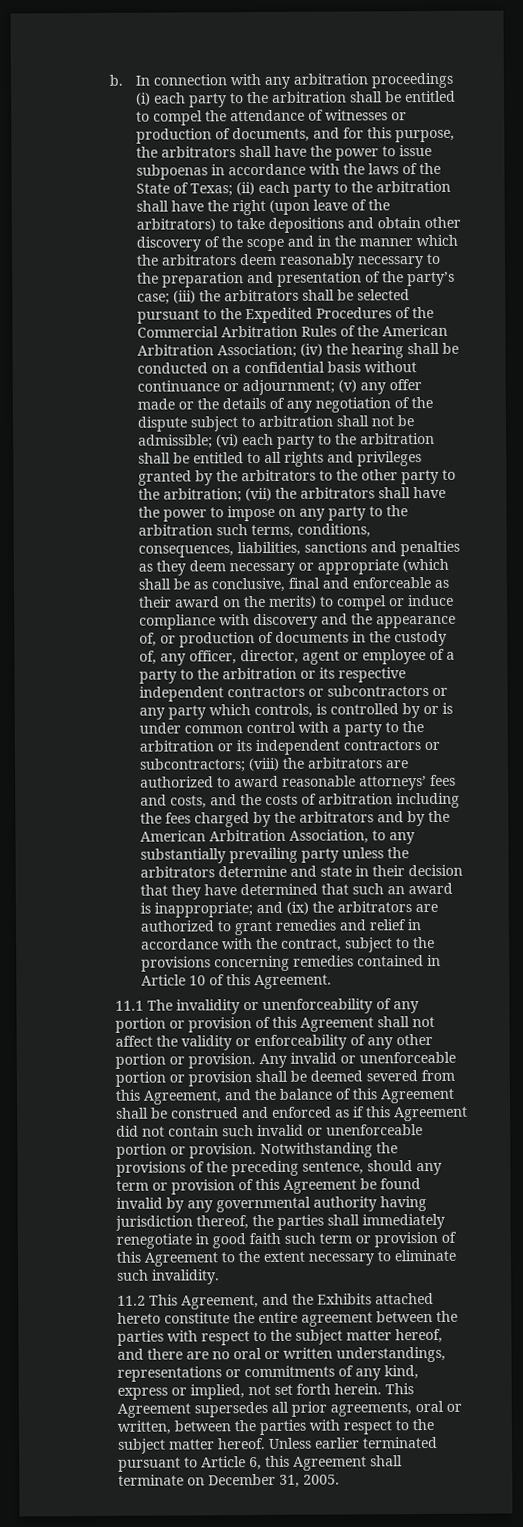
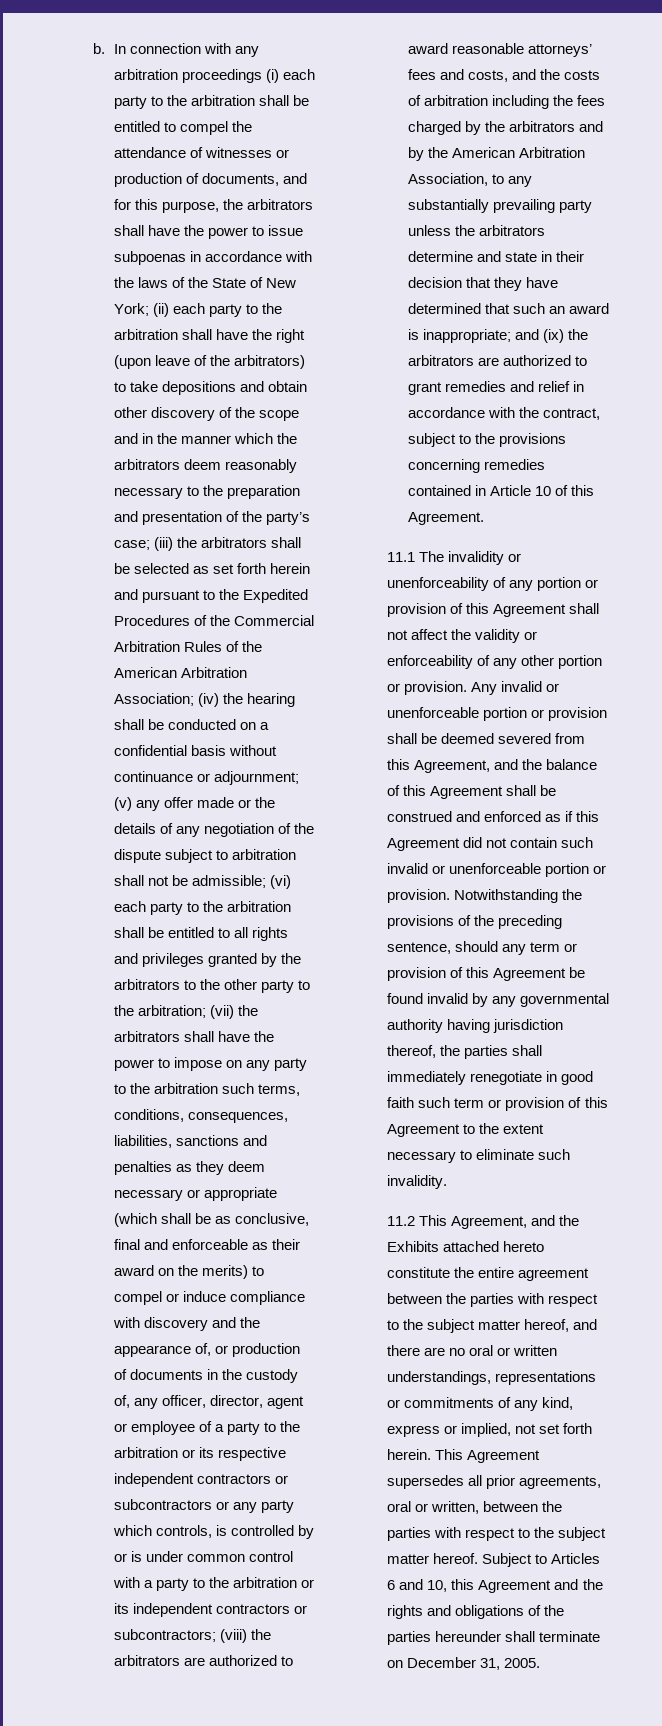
- In connection with any arbitration proceedings (i) each party to the arbitration shall be entitled to compel the attendance of witnesses or production of documents, and for this purpose, the arbitrators shall have the power to issue subpoenas in accordance with the laws of the State of Texas;
+ In connection with any arbitration proceedings (i) each party to the arbitration shall be entitled to compel the attendance of witnesses or production of documents, and for this purpose, the arbitrators shall have the power to issue subpoenas in accordance with the laws of the State of New York;
- (iii) the arbitrators shall be selected pursuant to the Expedited Procedures of the Commercial Arbitration Rules of the American Arbitration Association;
+ (iii) the arbitrators shall be selected as set forth herein and pursuant to the Expedited Procedures of the Commercial Arbitration Rules of the American Arbitration Association;
- Unless earlier terminated pursuant to Article 6, this Agreement shall terminate on December 31, 2005.
+ Subject to Articles 6 and 10, this Agreement and the rights and obligations of the parties hereunder shall terminate on December 31, 2005.

